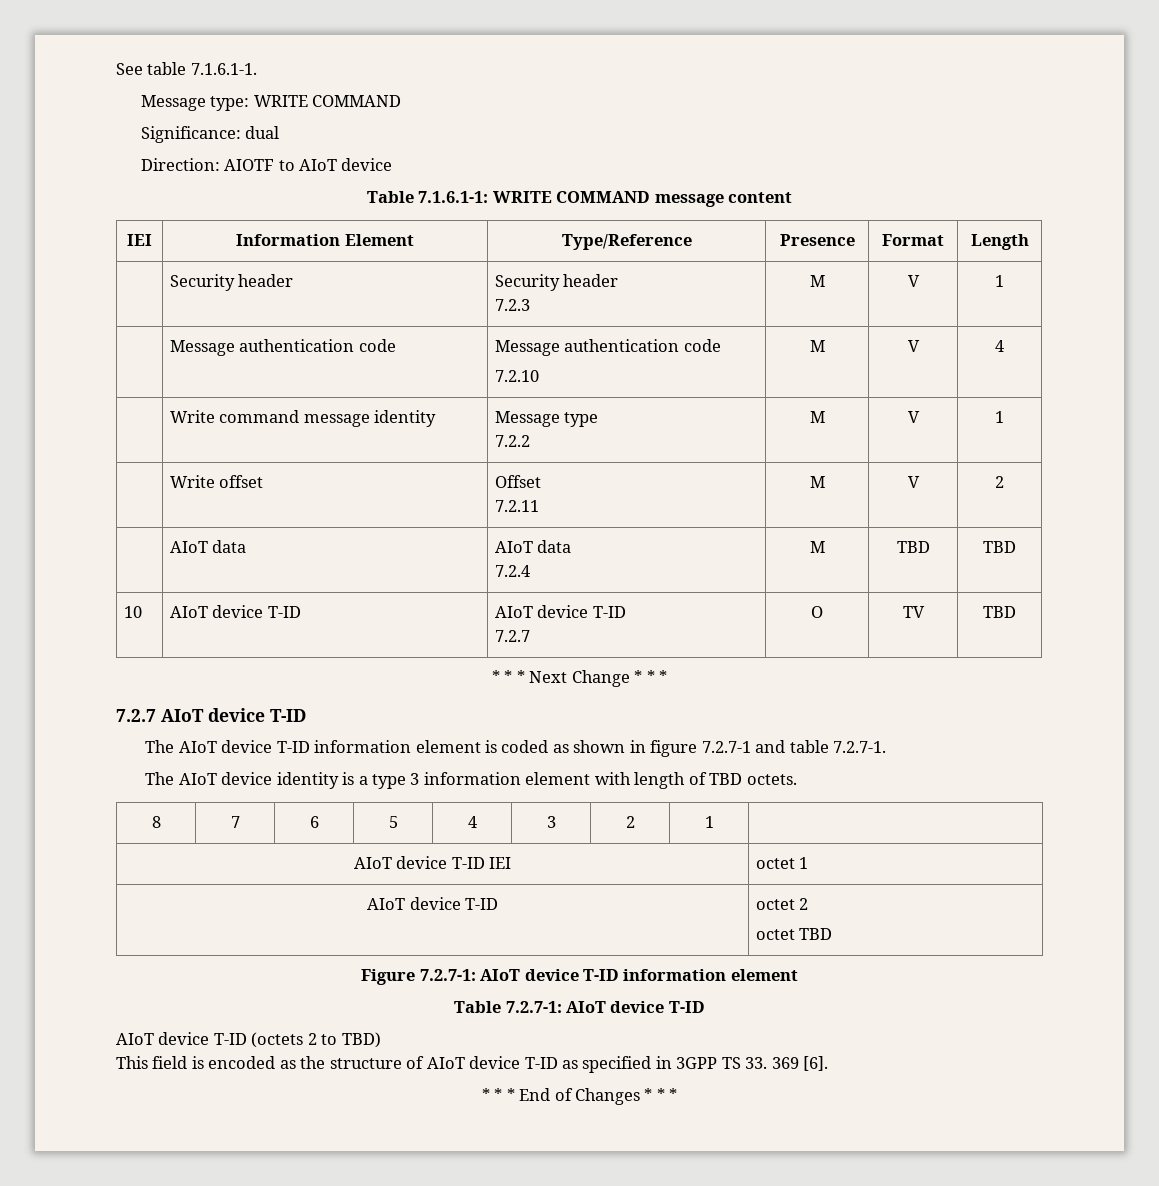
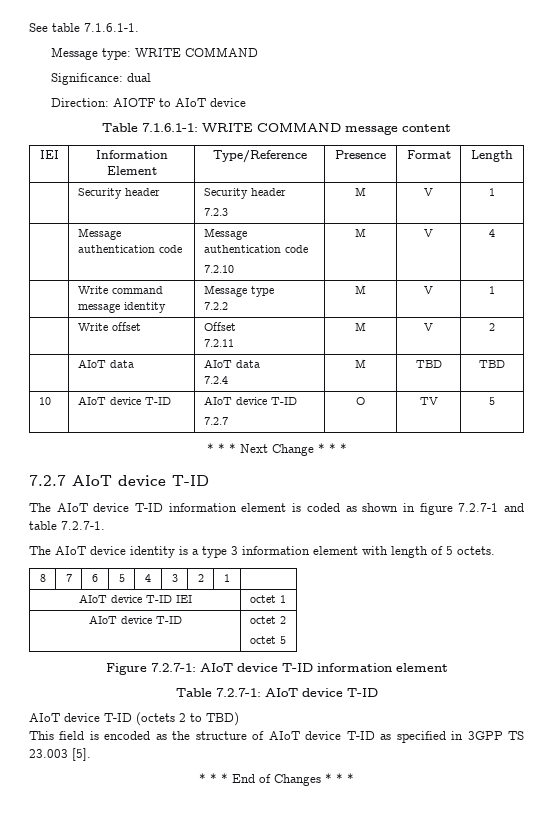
  10 | AIoT device T-ID | AIoT device T-ID
- 7.2.7 | O | TV | TBD
+ 7.2.7 | O | TV | 5
- The AIoT device identity is a type 3 information element with length of TBD octets.
+ The AIoT device identity is a type 3 information element with length of 5 octets.
  AIoT device T-ID | octet 2
- octet TBD
+ octet 5
- This field is encoded as the structure of AIoT device T-ID as specified in 3GPP TS 33. 369 [6].
+ This field is encoded as the structure of AIoT device T-ID as specified in 3GPP TS 23.003 [5].

